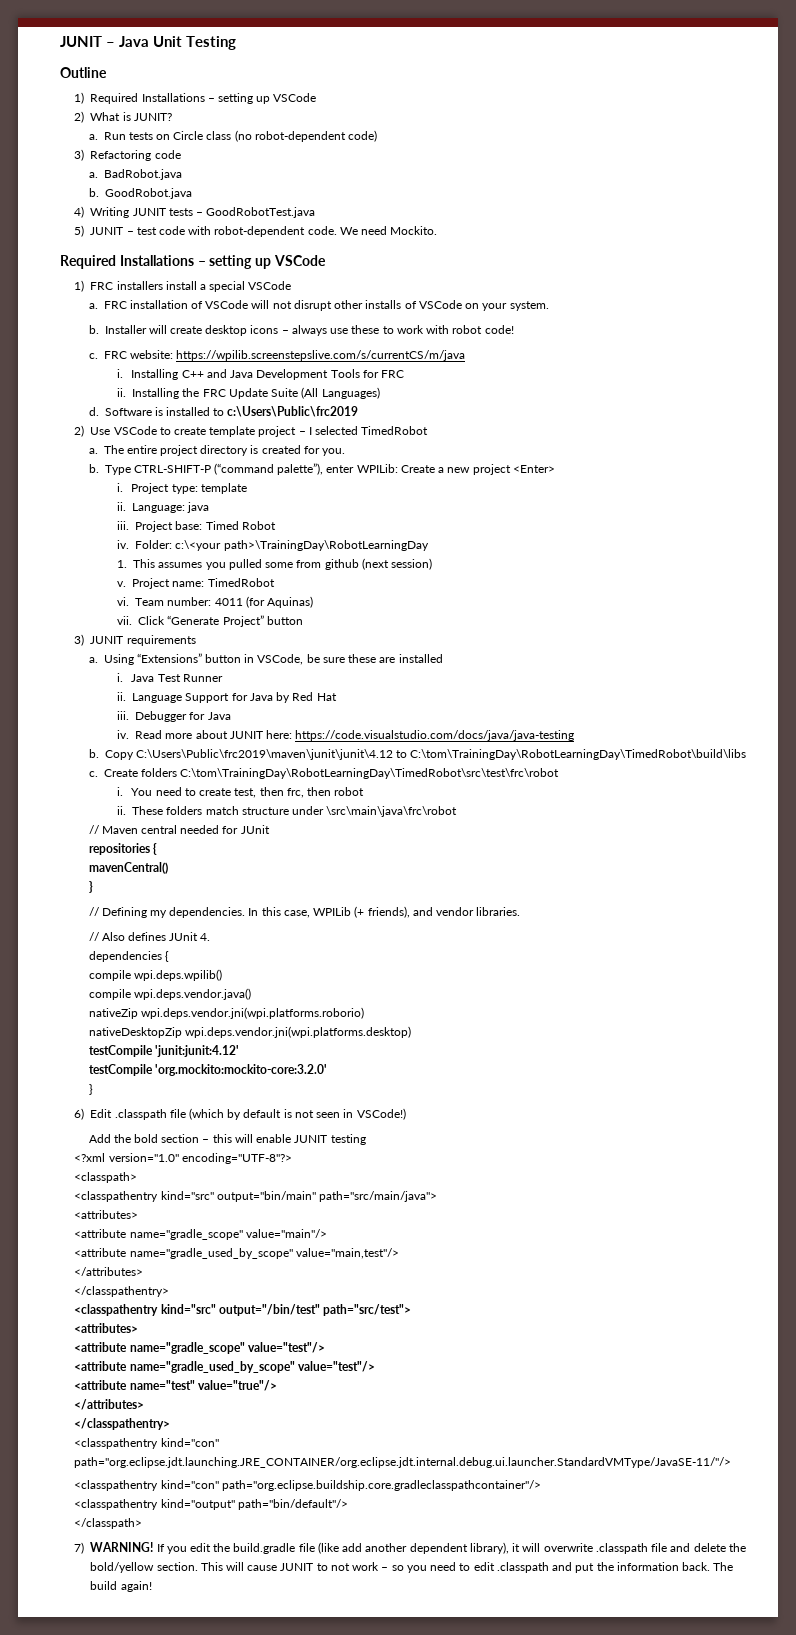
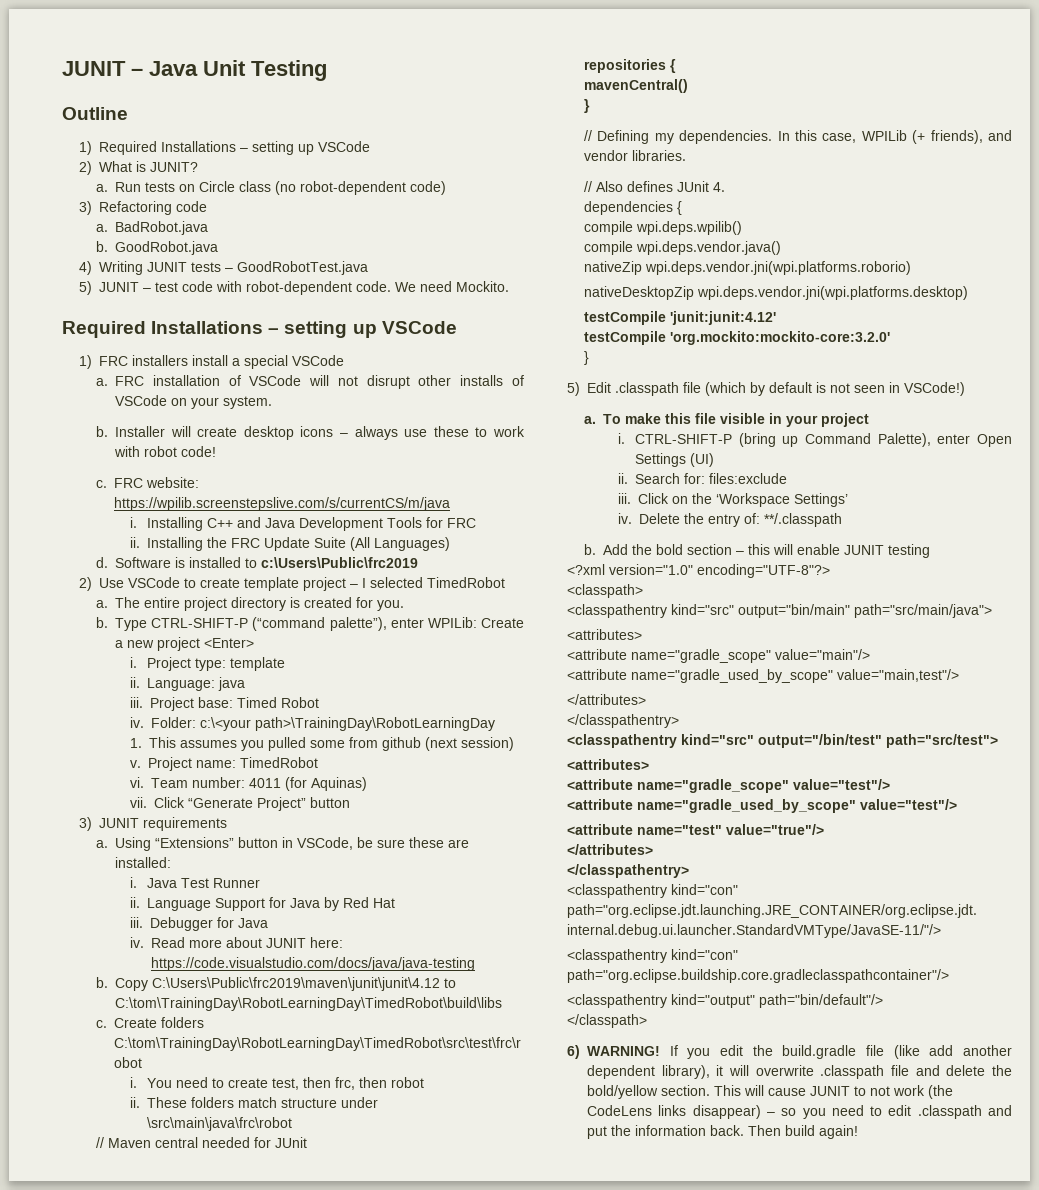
- Using “Extensions” button in VSCode, be sure these are installed
+ Using “Extensions” button in VSCode, be sure these are installed:
- 6) Edit .classpath file (which by default is not seen in VSCode!)
+ 5) Edit .classpath file (which by default is not seen in VSCode!)
+ a. To make this file visible in your project
+ i. CTRL-SHIFT-P (bring up Command Palette), enter Open Settings (UI)
+ ii. Search for: files:exclude
+ iii. Click on the ‘Workspace Settings’
+ iv. Delete the entry of: **/.classpath
+ b.
- 7) WARNING!
+ 6) WARNING!
- This will cause JUNIT to not work – so you need to edit .classpath and put the information back.
+ This will cause JUNIT to not work (the CodeLens links disappear) – so you need to edit .classpath and put the information back.
- The build again!
+ Then build again!

